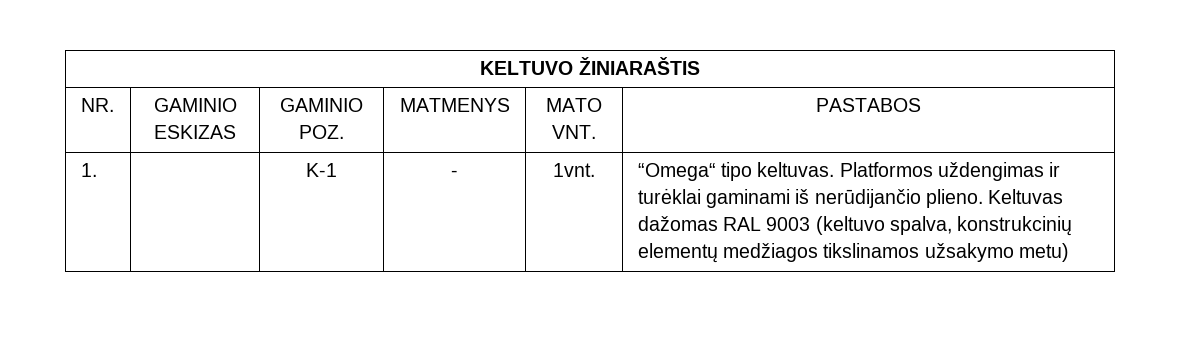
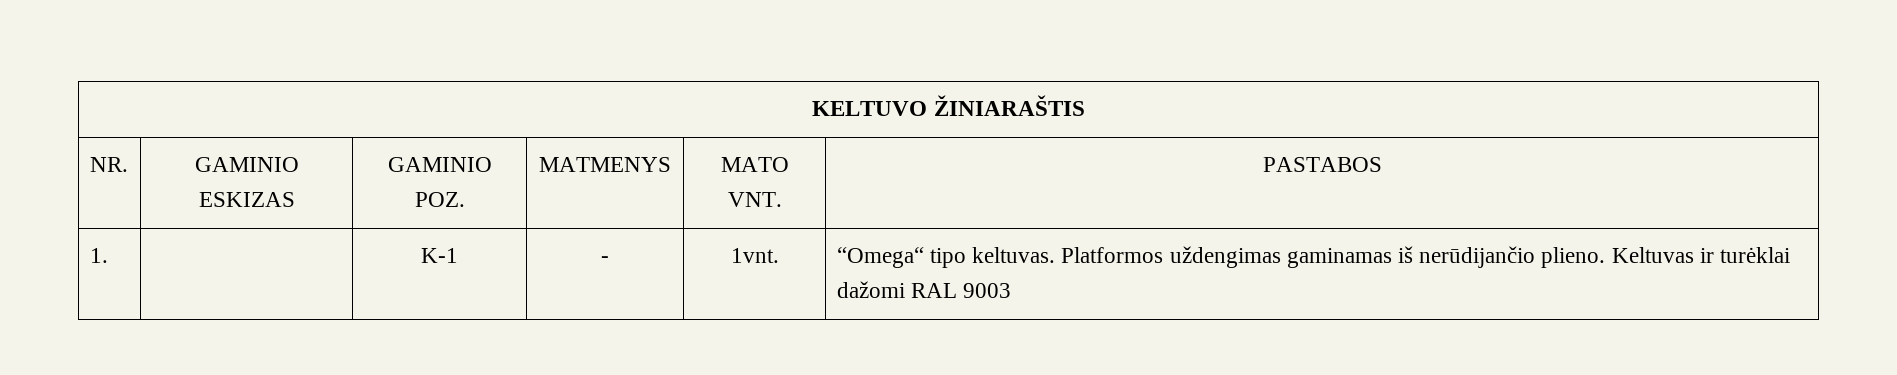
- 1. | | K-1 | - | 1vnt. | “Omega“ tipo keltuvas. Platformos uždengimas ir turėklai gaminami iš nerūdijančio plieno. Keltuvas dažomas RAL 9003 (keltuvo spalva, konstrukcinių elementų medžiagos tikslinamos užsakymo metu)
+ 1. | | K-1 | - | 1vnt. | “Omega“ tipo keltuvas. Platformos uždengimas gaminamas iš nerūdijančio plieno. Keltuvas ir turėklai dažomi RAL 9003

